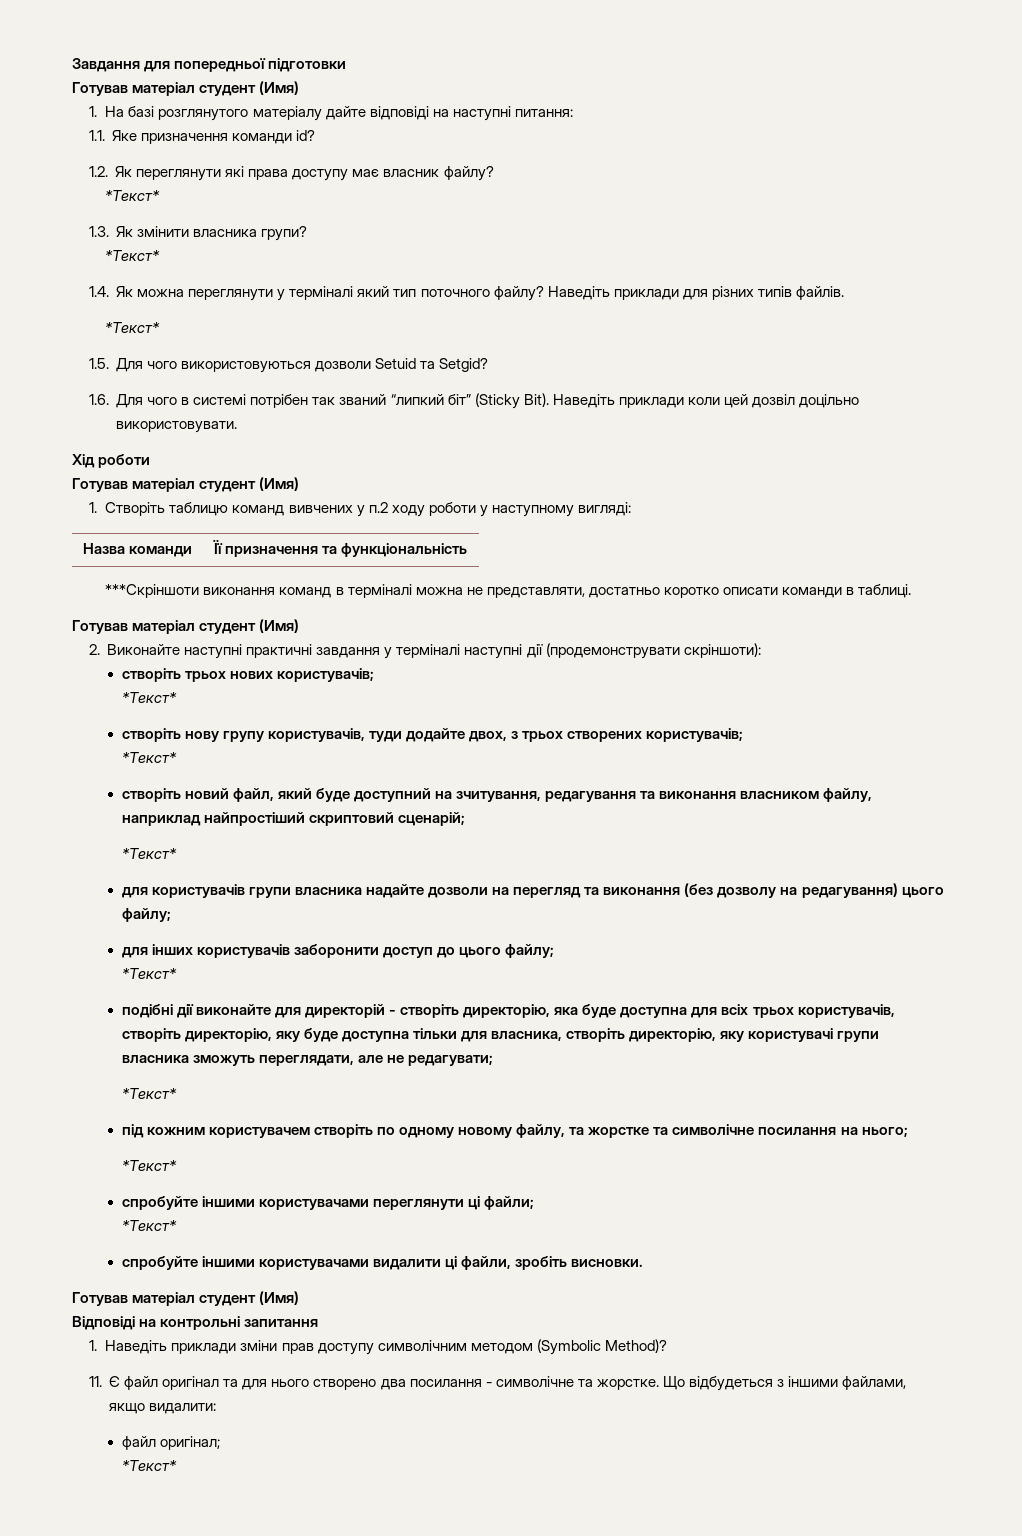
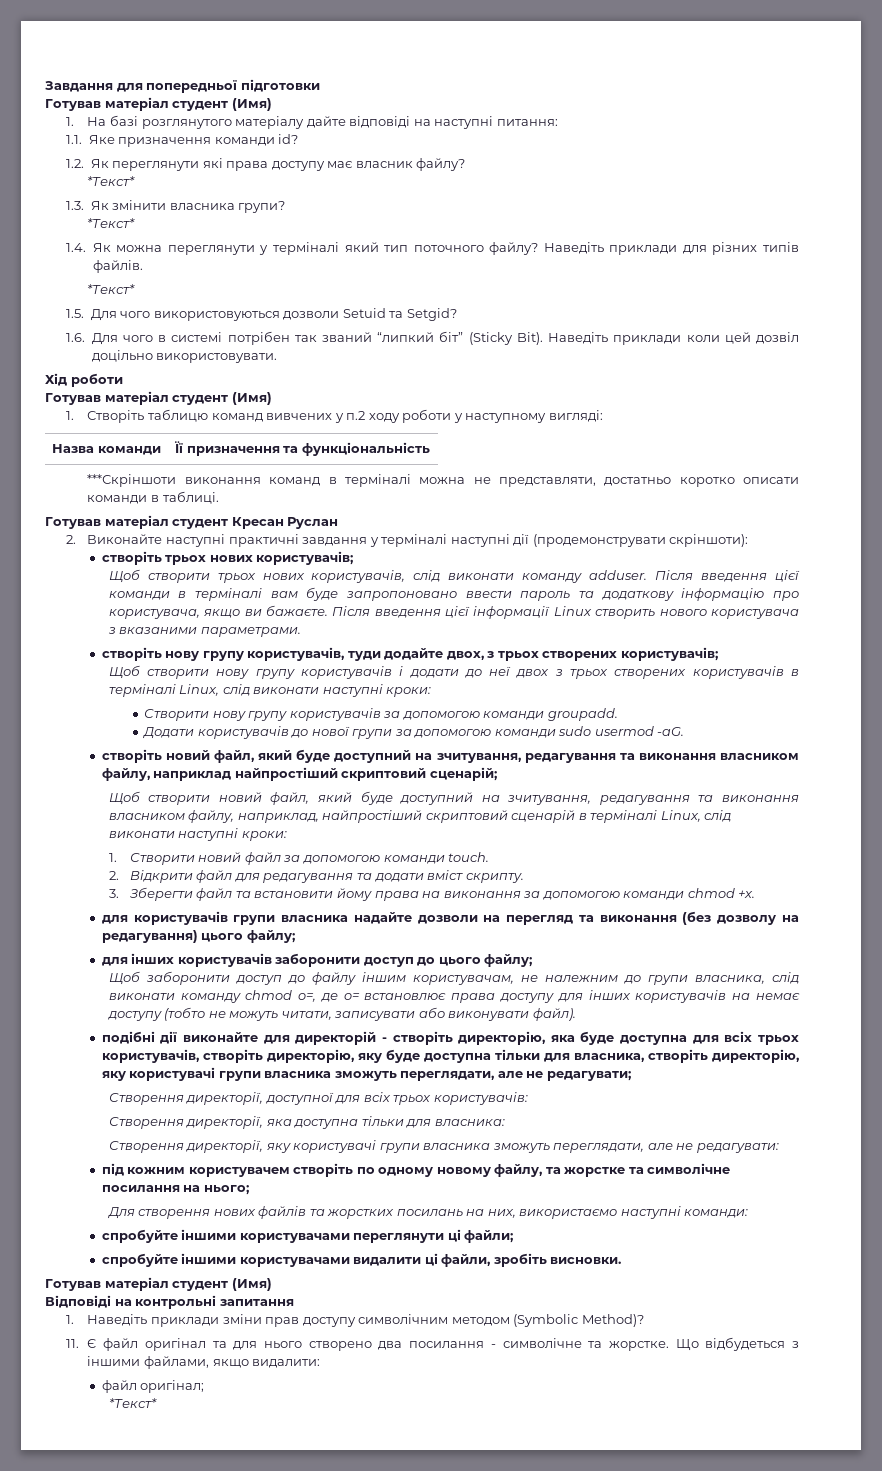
  ***Скріншоти виконання команд в терміналі можна не представляти, достатньо коротко описати команди в таблиці.
- Готував матеріал студент (Имя)
+ Готував матеріал студент Кресан Руслан
  створіть трьох нових користувачів;
- *Текст*
+ Щоб створити трьох нових користувачів, слід виконати команду adduser. Після введення цієї команди в терміналі вам буде запропоновано ввести пароль та додаткову інформацію про користувача, якщо ви бажаєте. Після введення цієї інформації Linux створить нового користувача з вказаними параметрами.
  створіть нову групу користувачів, туди додайте двох, з трьох створених користувачів;
- *Текст*
+ Щоб створити нову групу користувачів і додати до неї двох з трьох створених користувачів в терміналі Linux, слід виконати наступні кроки:
+ Створити нову групу користувачів за допомогою команди groupadd.
+ Додати користувачів до нової групи за допомогою команди sudo usermod -aG.
  створіть новий файл, який буде доступний на зчитування, редагування та виконання власником файлу, наприклад найпростіший скриптовий сценарій;
- *Текст*
+ Щоб створити новий файл, який буде доступний на зчитування, редагування та виконання власником файлу, наприклад, найпростіший скриптовий сценарій в терміналі Linux, слід виконати наступні кроки:
+ 1. Створити новий файл за допомогою команди touch.
+ 2. Відкрити файл для редагування та додати вміст скрипту.
+ 3. Зберегти файл та встановити йому права на виконання за допомогою команди chmod +x.
  для інших користувачів заборонити доступ до цього файлу;
- *Текст*
+ Щоб заборонити доступ до файлу іншим користувачам, не належним до групи власника, слід виконати команду chmod o=, де o= встановлює права доступу для інших користувачів на немає доступу (тобто не можуть читати, записувати або виконувати файл).
  подібні дії виконайте для директорій - створіть директорію, яка буде доступна для всіх трьох користувачів, створіть директорію, яку буде доступна тільки для власника, створіть директорію, яку користувачі групи власника зможуть переглядати, але не редагувати;
- *Текст*
+ Створення директорії, доступної для всіх трьох користувачів:
+ Створення директорії, яка доступна тільки для власника:
+ Створення директорії, яку користувачі групи власника зможуть переглядати, але не редагувати:
  під кожним користувачем створіть по одному новому файлу, та жорстке та символічне посилання на нього;
- *Текст*
+ Для створення нових файлів та жорстких посилань на них, використаємо наступні команди:
  спробуйте іншими користувачами переглянути ці файли;
- *Текст*

